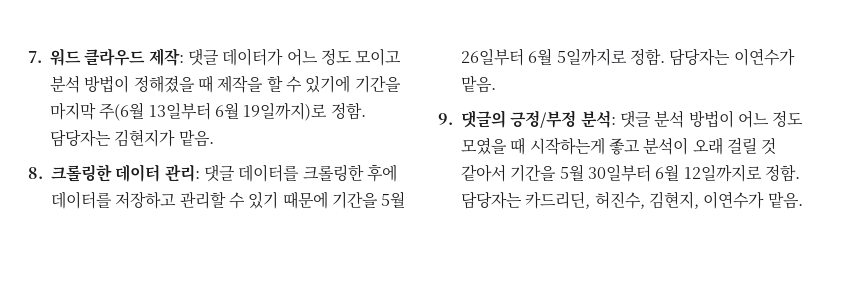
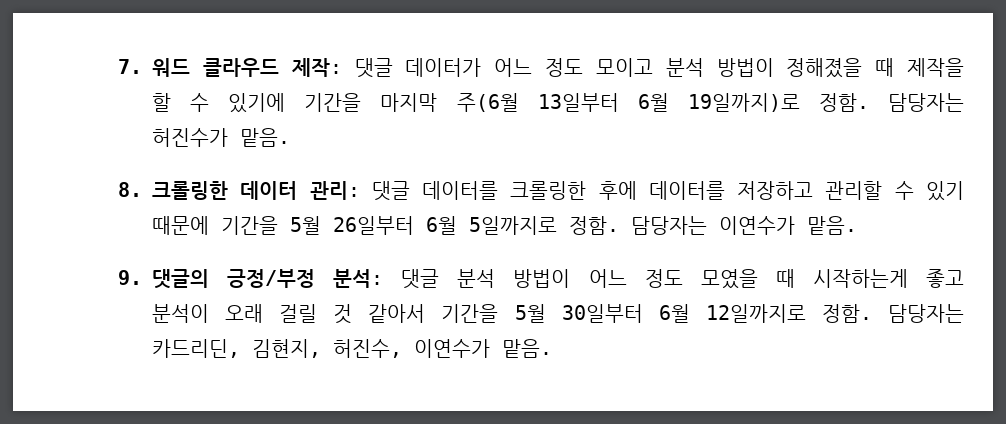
- 담당자는 김현지가 맡음.
+ 담당자는 허진수가 맡음.
- 담당자는 카드리딘, 허진수, 김현지, 이연수가 맡음.
+ 담당자는 카드리딘, 김현지, 허진수, 이연수가 맡음.

